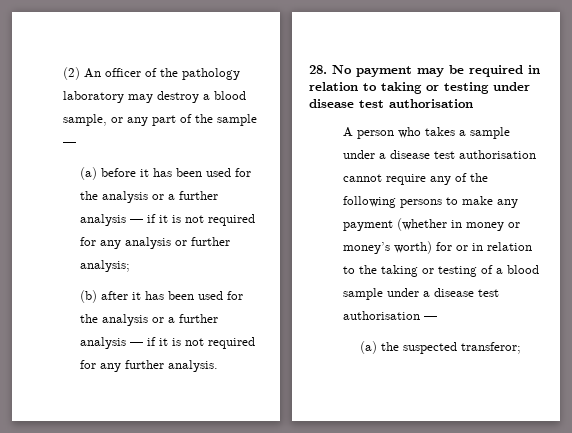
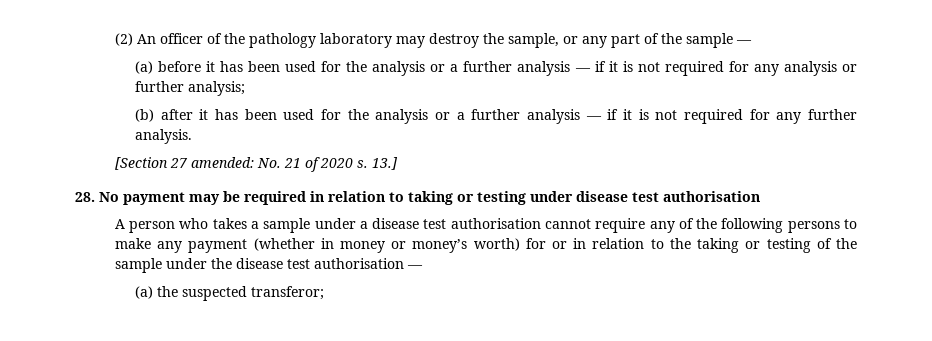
- (2) An officer of the pathology laboratory may destroy a blood sample, or any part of the sample —
+ (2) An officer of the pathology laboratory may destroy the sample, or any part of the sample —
+ [Section 27 amended: No. 21 of 2020 s. 13.]
- A person who takes a sample under a disease test authorisation cannot require any of the following persons to make any payment (whether in money or money’s worth) for or in relation to the taking or testing of a blood sample under a disease test authorisation —
+ A person who takes a sample under a disease test authorisation cannot require any of the following persons to make any payment (whether in money or money’s worth) for or in relation to the taking or testing of the sample under the disease test authorisation —

